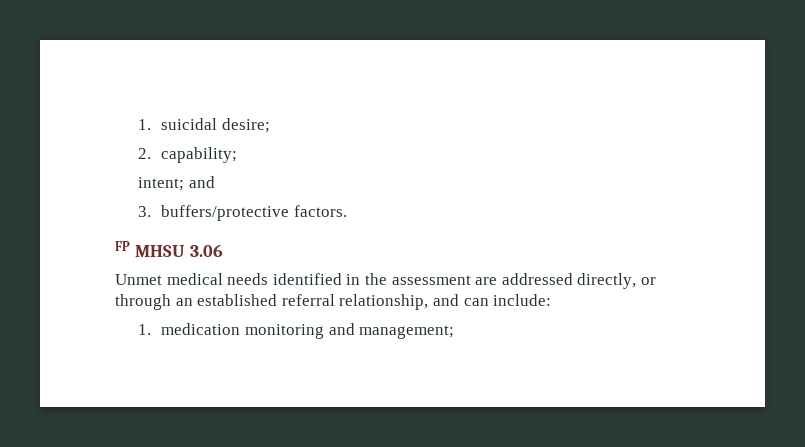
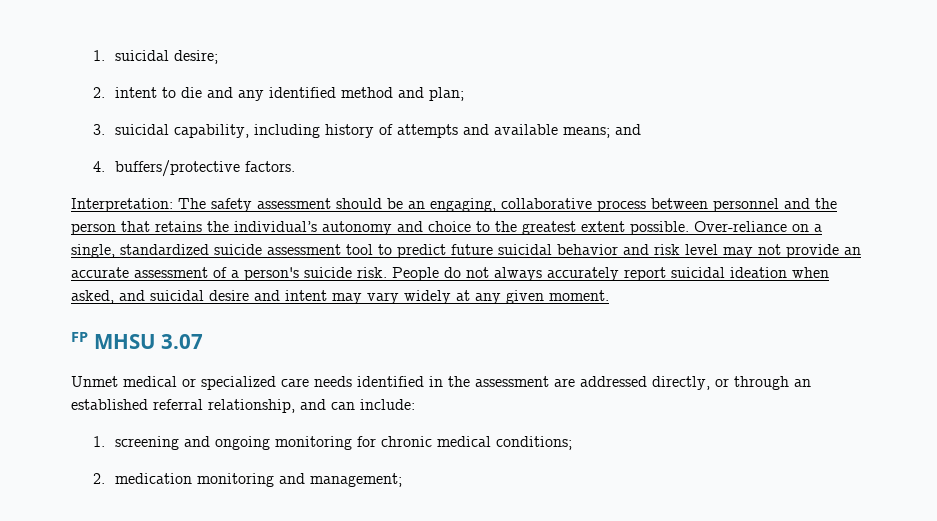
- 2. capability;
- intent; and
+ 2. intent to die and any identified method and plan;
+ 3. suicidal capability, including history of attempts and available means; and
- 3. buffers/protective factors.
+ 4. buffers/protective factors.
+ Interpretation: The safety assessment should be an engaging, collaborative process between personnel and the person that retains the individual’s autonomy and choice to the greatest extent possible. Over-reliance on a single, standardized suicide assessment tool to predict future suicidal behavior and risk level may not provide an accurate assessment of a person's suicide risk. People do not always accurately report suicidal ideation when asked, and suicidal desire and intent may vary widely at any given moment.
- FP MHSU 3.06
+ FP MHSU 3.07
- Unmet medical needs identified in the assessment are addressed directly, or through an established referral relationship, and can include:
+ Unmet medical or specialized care needs identified in the assessment are addressed directly, or through an established referral relationship, and can include:
- 1. medication monitoring and management;
+ 1. screening and ongoing monitoring for chronic medical conditions;
+ 2. medication monitoring and management;

